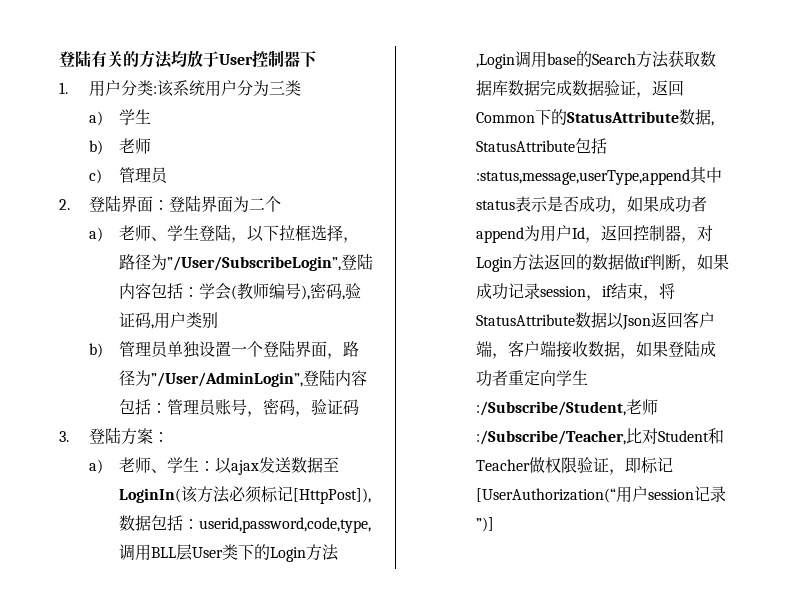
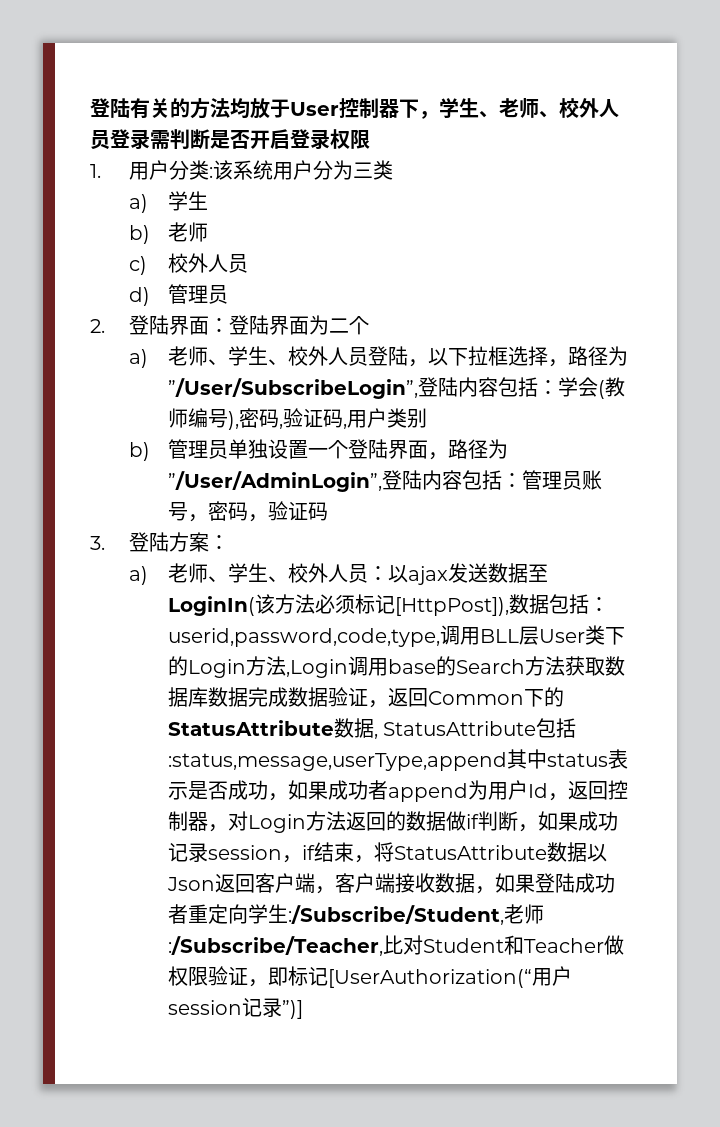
- 登陆有关的方法均放于User控制器下
+ 登陆有关的方法均放于User控制器下，学生、老师、校外人员登录需判断是否开启登录权限
- c)管理员
+ c)校外人员
+ d)管理员
- a)老师、学生登陆，以下拉框选择，路径为”/User/SubscribeLogin”,登陆内容包括：学会(教师编号),密码,验证码,用户类别
+ a)老师、学生、校外人员登陆，以下拉框选择，路径为”/User/SubscribeLogin”,登陆内容包括：学会(教师编号),密码,验证码,用户类别
- a)老师、学生：
+ a)老师、学生、校外人员：

